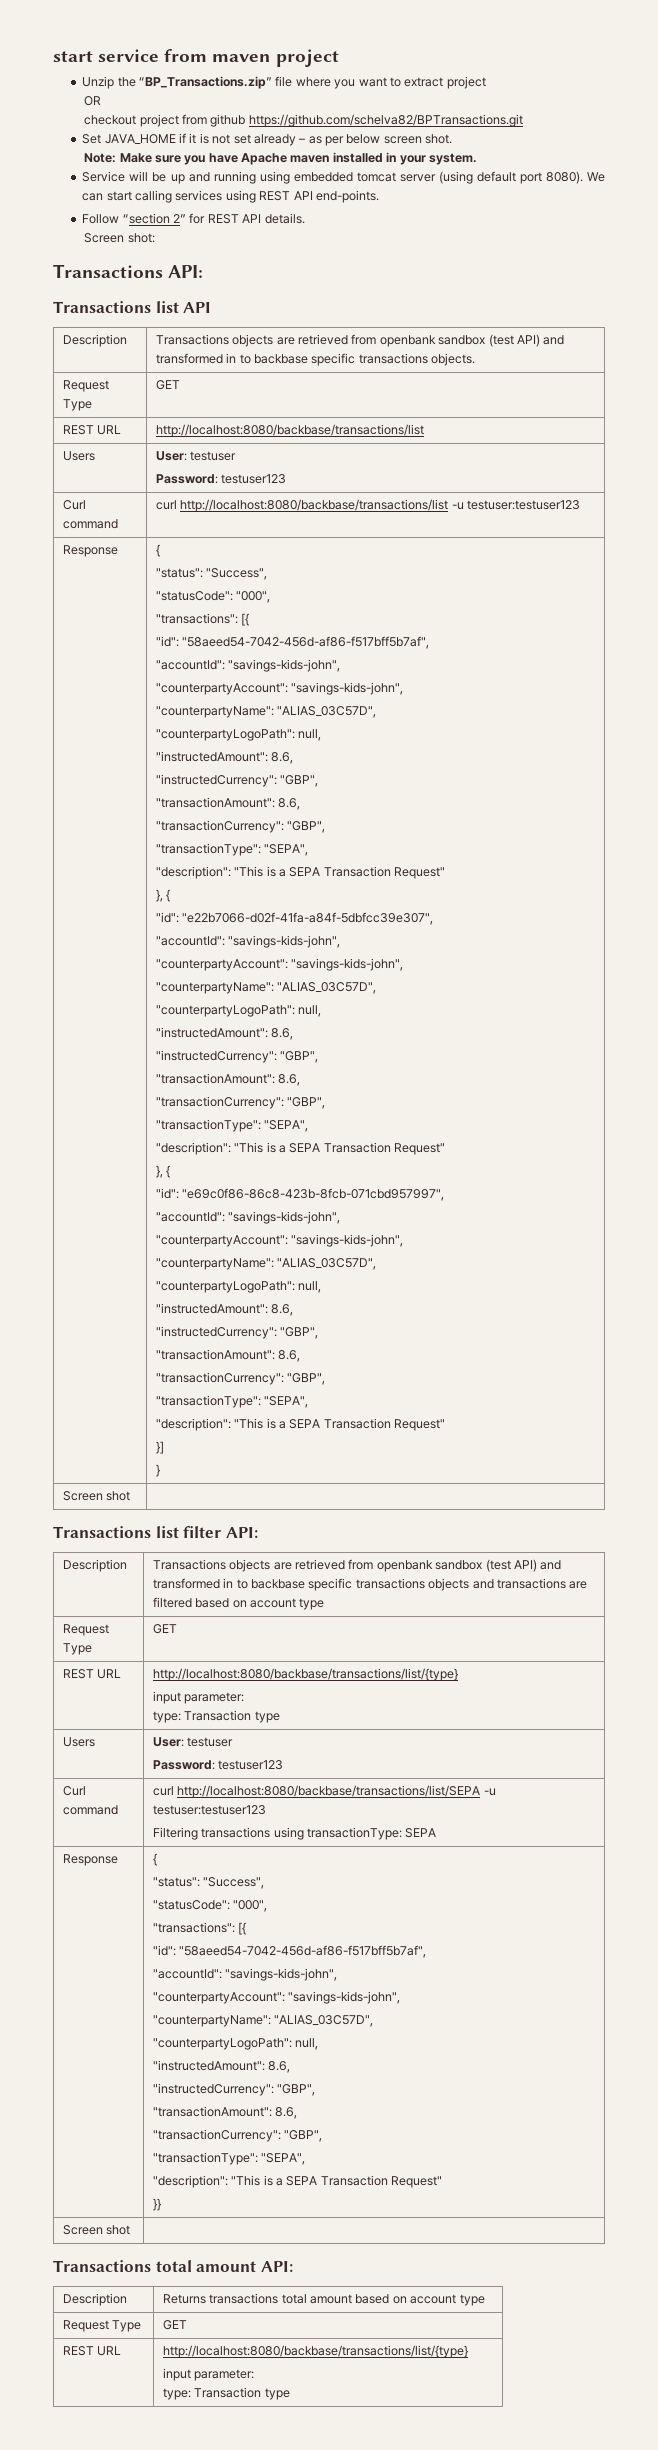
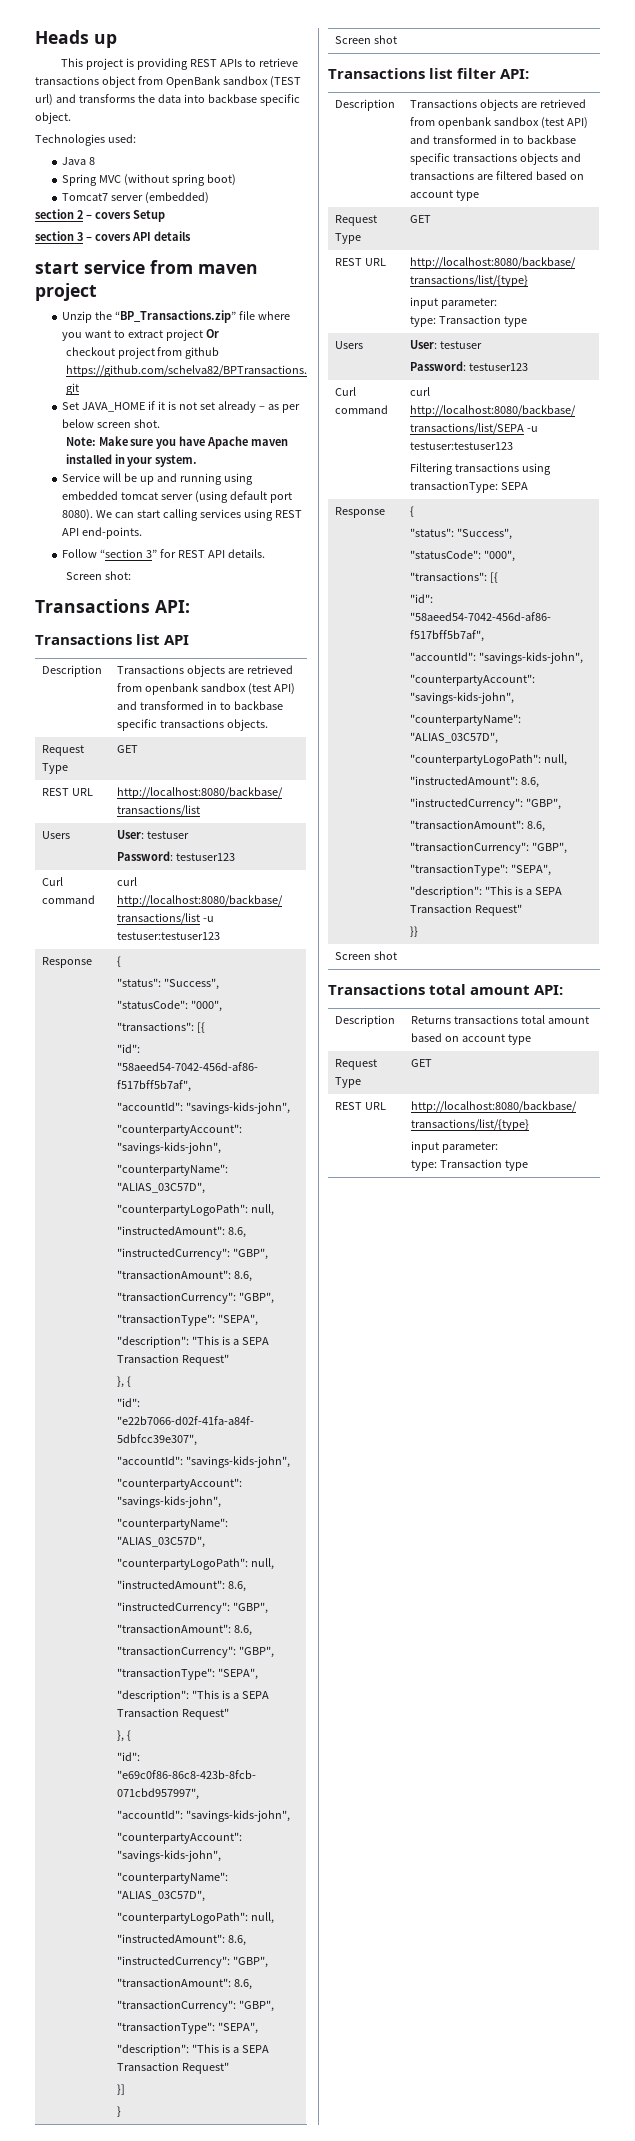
+ Heads up
+ This project is providing REST APIs to retrieve transactions object from OpenBank sandbox (TEST url) and transforms the data into backbase specific object.
+ Technologies used:
+ Java 8
+ Spring MVC (without spring boot)
+ Tomcat7 server (embedded)
+ section 2 – covers Setup
+ section 3 – covers API details
- Unzip the “BP_Transactions.zip” file where you want to extract project
- OR
+ Unzip the “BP_Transactions.zip” file where you want to extract project Or
- Follow “section 2” for REST API details.
+ Follow “section 3” for REST API details.

